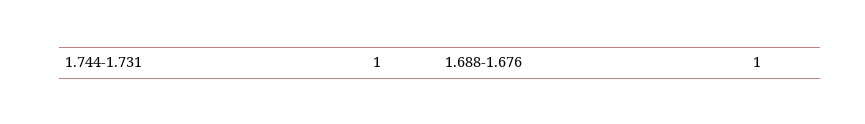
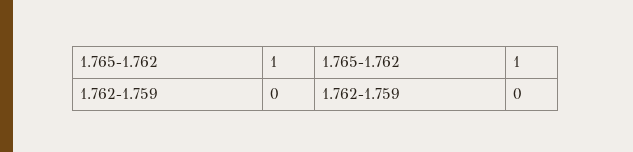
- 1.744-1.731 | 1 | 1.688-1.676 | 1
+ 1.765-1.762 | 1 | 1.765-1.762 | 1
+ 1.762-1.759 | 0 | 1.762-1.759 | 0

